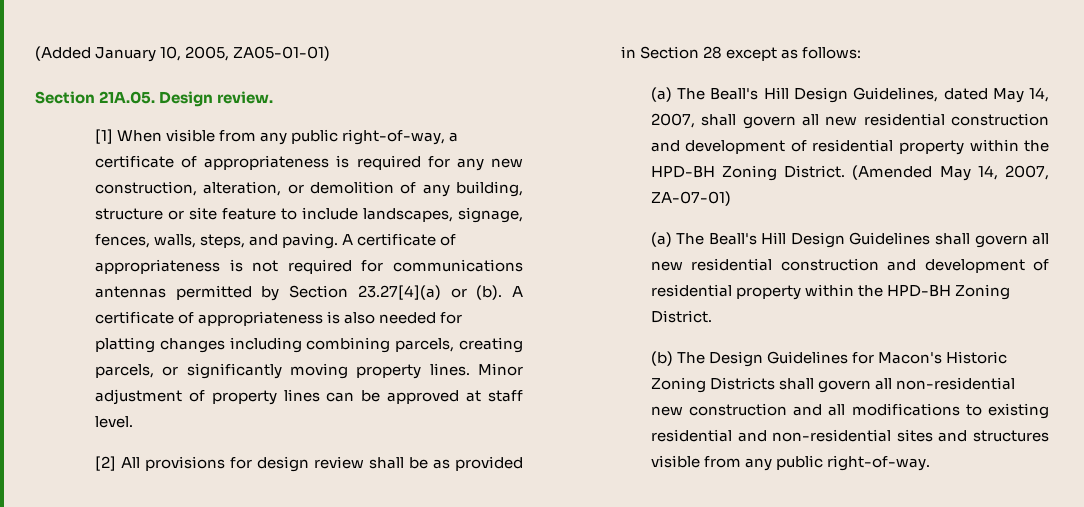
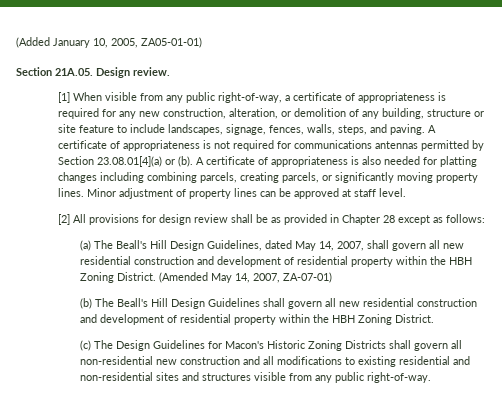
- A certificate of appropriateness is not required for communications antennas permitted by Section 23.27[4](a) or (b).
+ A certificate of appropriateness is not required for communications antennas permitted by Section 23.08.01[4](a) or (b).
- [2] All provisions for design review shall be as provided in Section 28 except as follows:
+ [2] All provisions for design review shall be as provided in Chapter 28 except as follows:
- (a) The Beall's Hill Design Guidelines, dated May 14, 2007, shall govern all new residential construction and development of residential property within the HPD-BH Zoning District.
+ (a) The Beall's Hill Design Guidelines, dated May 14, 2007, shall govern all new residential construction and development of residential property within the HBH Zoning District.
- (a) The Beall's Hill Design Guidelines shall govern all new residential construction and development of residential property within the HPD-BH Zoning District.
+ (b) The Beall's Hill Design Guidelines shall govern all new residential construction and development of residential property within the HBH Zoning District.
- (b) The Design Guidelines for Macon's Historic Zoning Districts shall govern all non-residential new construction and all modifications to existing residential and non-residential sites and structures visible from any public right-of-way.
+ (c) The Design Guidelines for Macon's Historic Zoning Districts shall govern all non-residential new construction and all modifications to existing residential and non-residential sites and structures visible from any public right-of-way.

